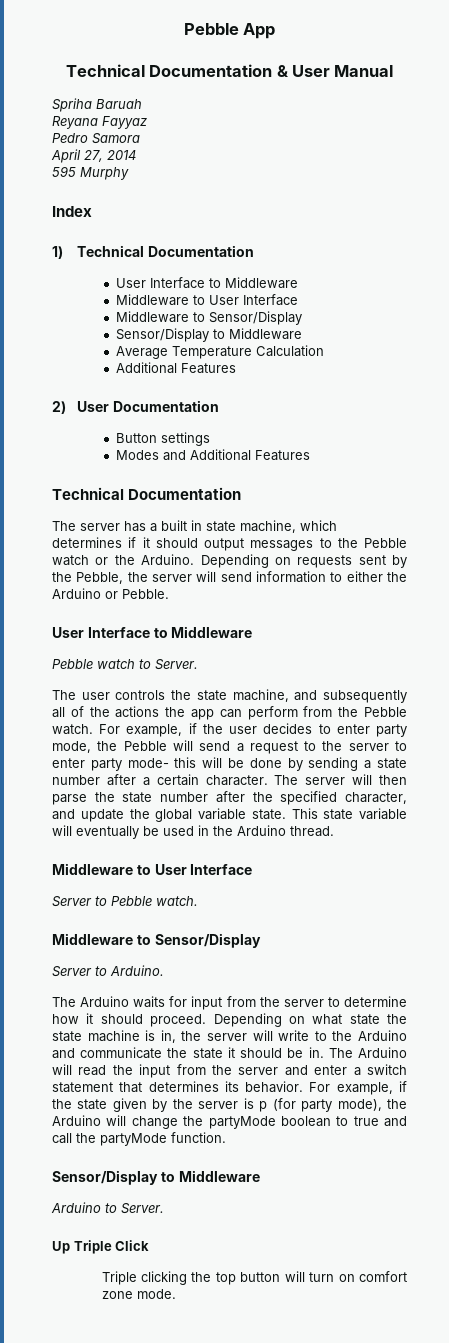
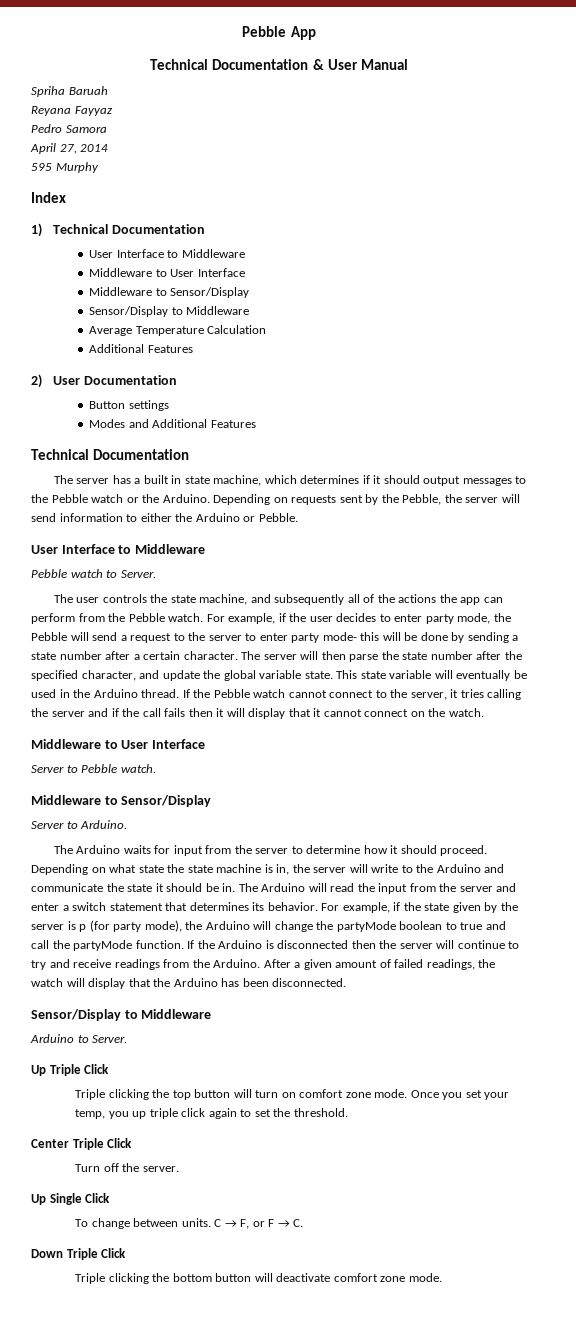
+ If the Pebble watch cannot connect to the server, it tries calling the server and if the call fails then it will display that it cannot connect on the watch.
+ If the Arduino is disconnected then the server will continue to try and receive readings from the Arduino. After a given amount of failed readings, the watch will display that the Arduino has been disconnected.
+ Once you set your temp, you up triple click again to set the threshold.
+ Center Triple Click
+ Turn off the server.
+ Up Single Click
+ To change between units. C → F, or F → C.
+ Down Triple Click
+ Triple clicking the bottom button will deactivate comfort zone mode.

